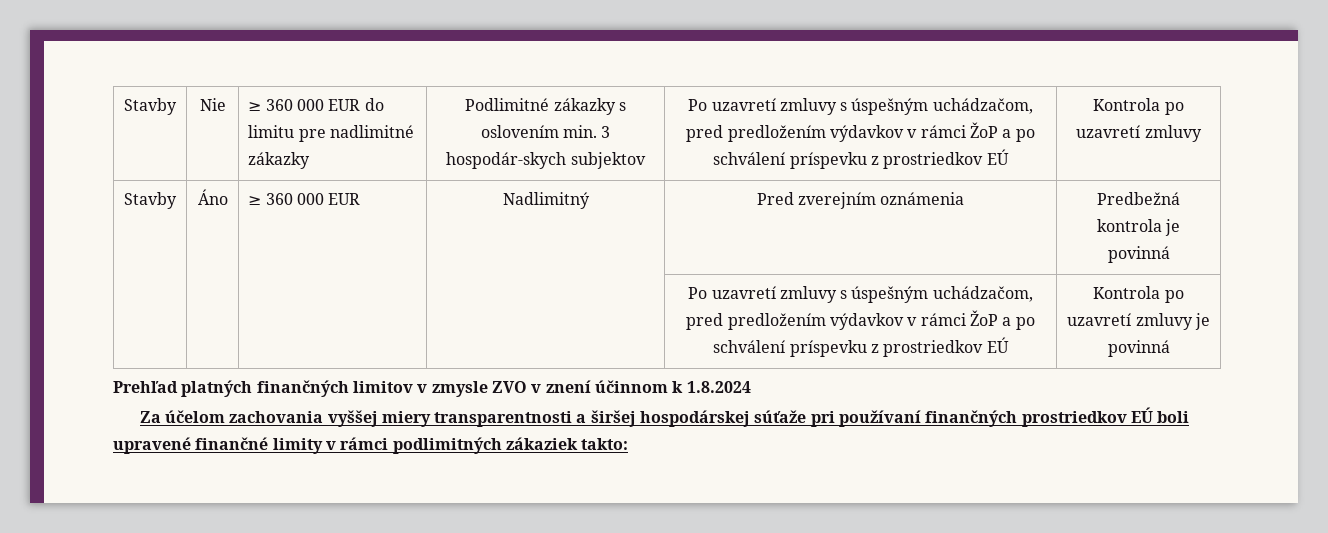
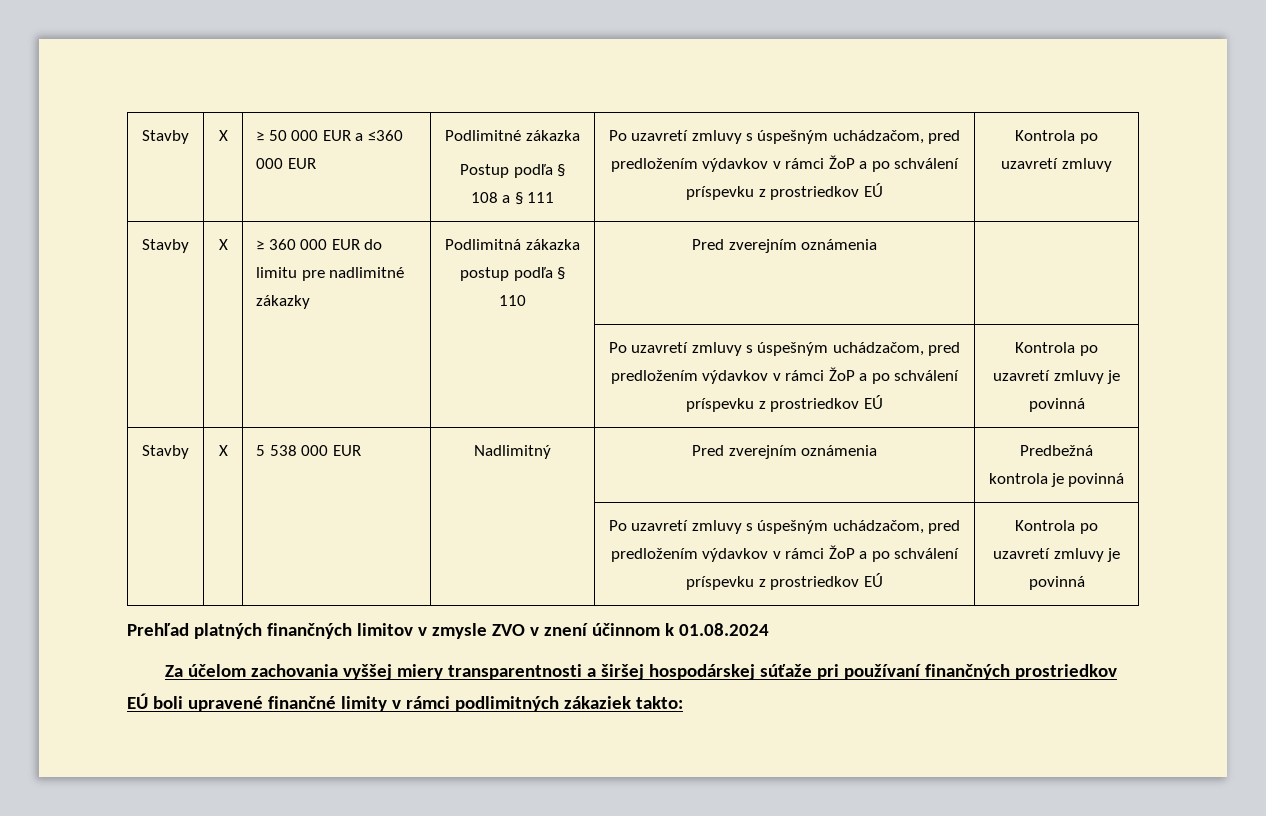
- Stavby | Nie | ≥ 360 000 EUR do limitu pre nadlimitné zákazky | Podlimitné zákazky s oslovením min. 3 hospodár-skych subjektov
+ Stavby | X | ≥ 50 000 EUR a ≤360 000 EUR | Podlimitné zákazka
+ Postup podľa § 108 a § 111
- Stavby | Áno | ≥ 360 000 EUR | Nadlimitný | Pred zverejním oznámenia | Predbežná kontrola je povinná
+ Stavby | X | ≥ 360 000 EUR do limitu pre nadlimitné zákazky | Podlimitná zákazka postup podľa § 110 | Pred zverejním oznámenia |
+ | | | | Po uzavretí zmluvy s úspešným uchádzačom, pred predložením výdavkov v rámci ŽoP a po schválení príspevku z prostriedkov EÚ | Kontrola po uzavretí zmluvy je povinná
+ Stavby | X | 5 538 000 EUR | Nadlimitný | Pred zverejním oznámenia | Predbežná kontrola je povinná
- Prehľad platných finančných limitov v zmysle ZVO v znení účinnom k 1.8.2024
+ Prehľad platných finančných limitov v zmysle ZVO v znení účinnom k 01.08.2024

